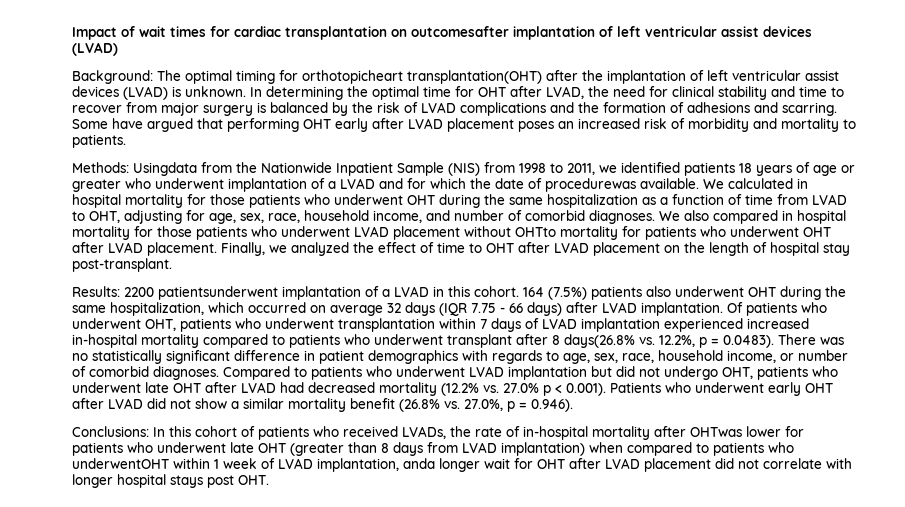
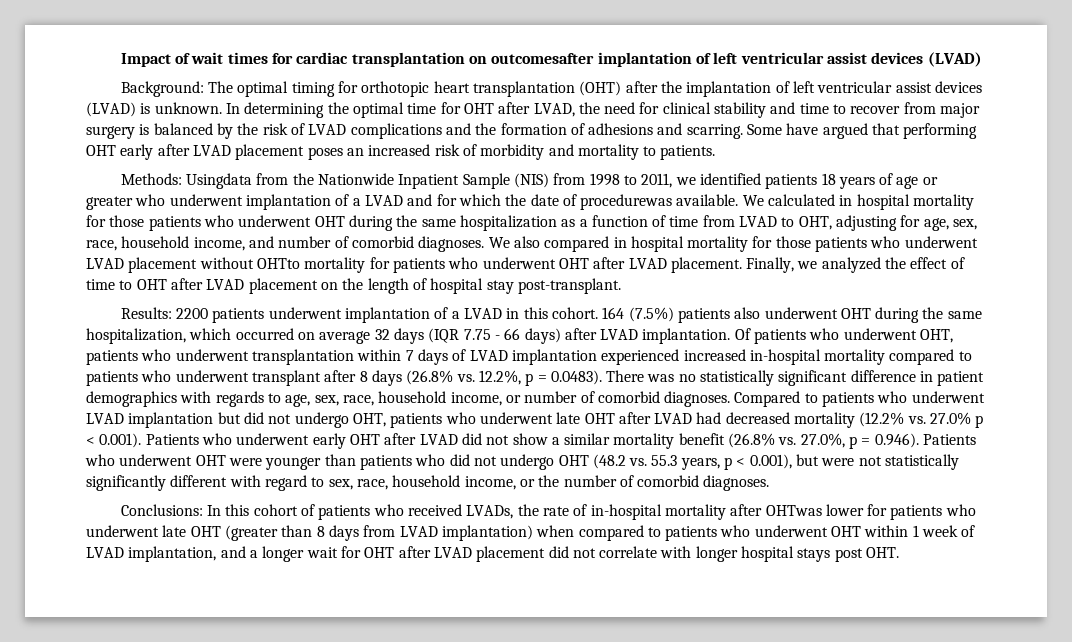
- Background: The optimal timing for orthotopicheart transplantation(OHT) after the implantation of left ventricular assist devices (LVAD) is unknown.
+ Background: The optimal timing for orthotopic heart transplantation (OHT) after the implantation of left ventricular assist devices (LVAD) is unknown.
- Results: 2200 patientsunderwent implantation of a LVAD in this cohort.
+ Results: 2200 patients underwent implantation of a LVAD in this cohort.
- Of patients who underwent OHT, patients who underwent transplantation within 7 days of LVAD implantation experienced increased in-hospital mortality compared to patients who underwent transplant after 8 days(26.8% vs. 12.2%, p = 0.0483). There was no statistically significant difference in patient demographics with regards to age, sex, race, household income, or number of comorbid diagnoses.
+ Of patients who underwent OHT, patients who underwent transplantation within 7 days of LVAD implantation experienced increased in-hospital mortality compared to patients who underwent transplant after 8 days (26.8% vs. 12.2%, p = 0.0483). There was no statistically significant difference in patient demographics with regards to age, sex, race, household income, or number of comorbid diagnoses.
- Compared to patients who underwent LVAD implantation but did not undergo OHT, patients who underwent late OHT after LVAD had decreased mortality (12.2% vs. 27.0% p < 0.001). Patients who underwent early OHT after LVAD did not show a similar mortality benefit (26.8% vs. 27.0%, p = 0.946).
+ Compared to patients who underwent LVAD implantation but did not undergo OHT, patients who underwent late OHT after LVAD had decreased mortality (12.2% vs. 27.0% p < 0.001). Patients who underwent early OHT after LVAD did not show a similar mortality benefit (26.8% vs. 27.0%, p = 0.946). Patients who underwent OHT were younger than patients who did not undergo OHT (48.2 vs. 55.3 years, p < 0.001), but were not statistically significantly different with regard to sex, race, household income, or the number of comorbid diagnoses.
- Conclusions: In this cohort of patients who received LVADs, the rate of in-hospital mortality after OHTwas lower for patients who underwent late OHT (greater than 8 days from LVAD implantation) when compared to patients who underwentOHT within 1 week of LVAD implantation, anda longer wait for OHT after LVAD placement did not correlate with longer hospital stays post OHT.
+ Conclusions: In this cohort of patients who received LVADs, the rate of in-hospital mortality after OHTwas lower for patients who underwent late OHT (greater than 8 days from LVAD implantation) when compared to patients who underwent OHT within 1 week of LVAD implantation, and a longer wait for OHT after LVAD placement did not correlate with longer hospital stays post OHT.

